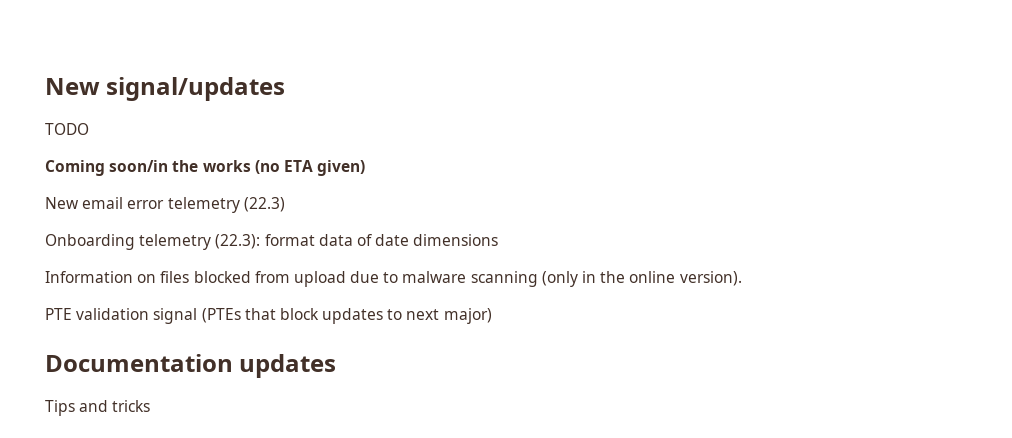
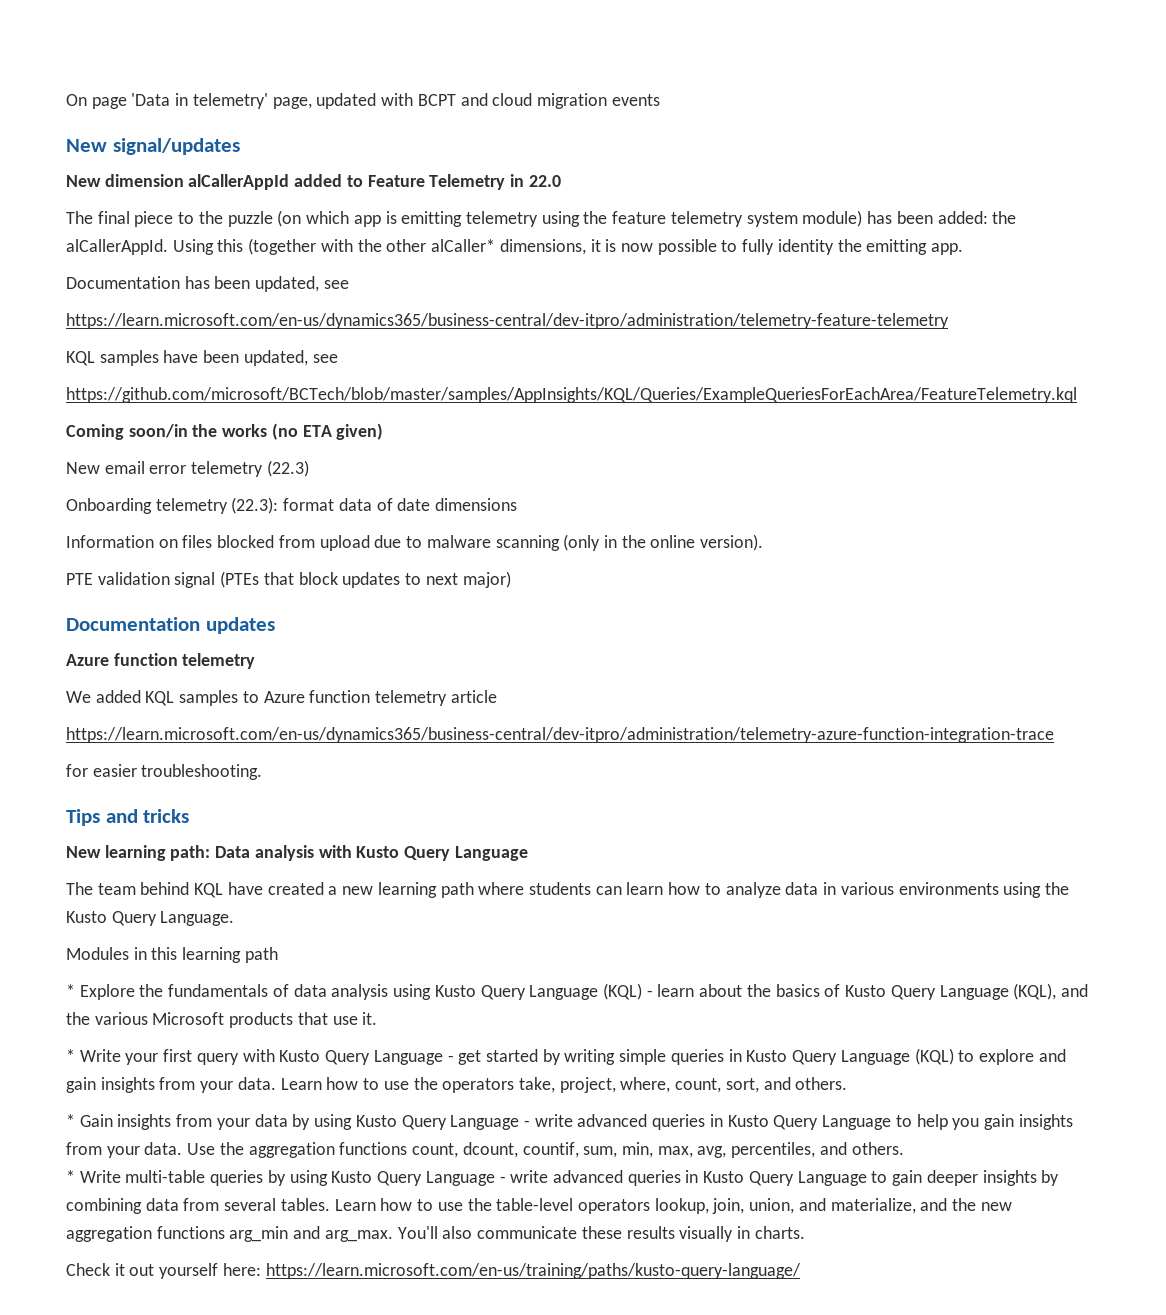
+ On page 'Data in telemetry' page, updated with BCPT and cloud migration events
  New signal/updates
- TODO
+ New dimension alCallerAppId added to Feature Telemetry in 22.0
+ The final piece to the puzzle (on which app is emitting telemetry using the feature telemetry system module) has been added: the alCallerAppId. Using this (together with the other alCaller* dimensions, it is now possible to fully identity the emitting app.
+ Documentation has been updated, see
+ https://learn.microsoft.com/en-us/dynamics365/business-central/dev-itpro/administration/telemetry-feature-telemetry
+ KQL samples have been updated, see
+ https://github.com/microsoft/BCTech/blob/master/samples/AppInsights/KQL/Queries/ExampleQueriesForEachArea/FeatureTelemetry.kql
  Documentation updates
+ Azure function telemetry
+ We added KQL samples to Azure function telemetry article
+ https://learn.microsoft.com/en-us/dynamics365/business-central/dev-itpro/administration/telemetry-azure-function-integration-trace
+ for easier troubleshooting.
  Tips and tricks
+ New learning path: Data analysis with Kusto Query Language
+ The team behind KQL have created a new learning path where students can learn how to analyze data in various environments using the Kusto Query Language.
+ Modules in this learning path
+ * Explore the fundamentals of data analysis using Kusto Query Language (KQL) - learn about the basics of Kusto Query Language (KQL), and the various Microsoft products that use it.
+ * Write your first query with Kusto Query Language - get started by writing simple queries in Kusto Query Language (KQL) to explore and gain insights from your data. Learn how to use the operators take, project, where, count, sort, and others.
+ * Gain insights from your data by using Kusto Query Language - write advanced queries in Kusto Query Language to help you gain insights from your data. Use the aggregation functions count, dcount, countif, sum, min, max, avg, percentiles, and others.
+ * Write multi-table queries by using Kusto Query Language - write advanced queries in Kusto Query Language to gain deeper insights by combining data from several tables. Learn how to use the table-level operators lookup, join, union, and materialize, and the new aggregation functions arg_min and arg_max. You'll also communicate these results visually in charts.
+ Check it out yourself here: https://learn.microsoft.com/en-us/training/paths/kusto-query-language/

